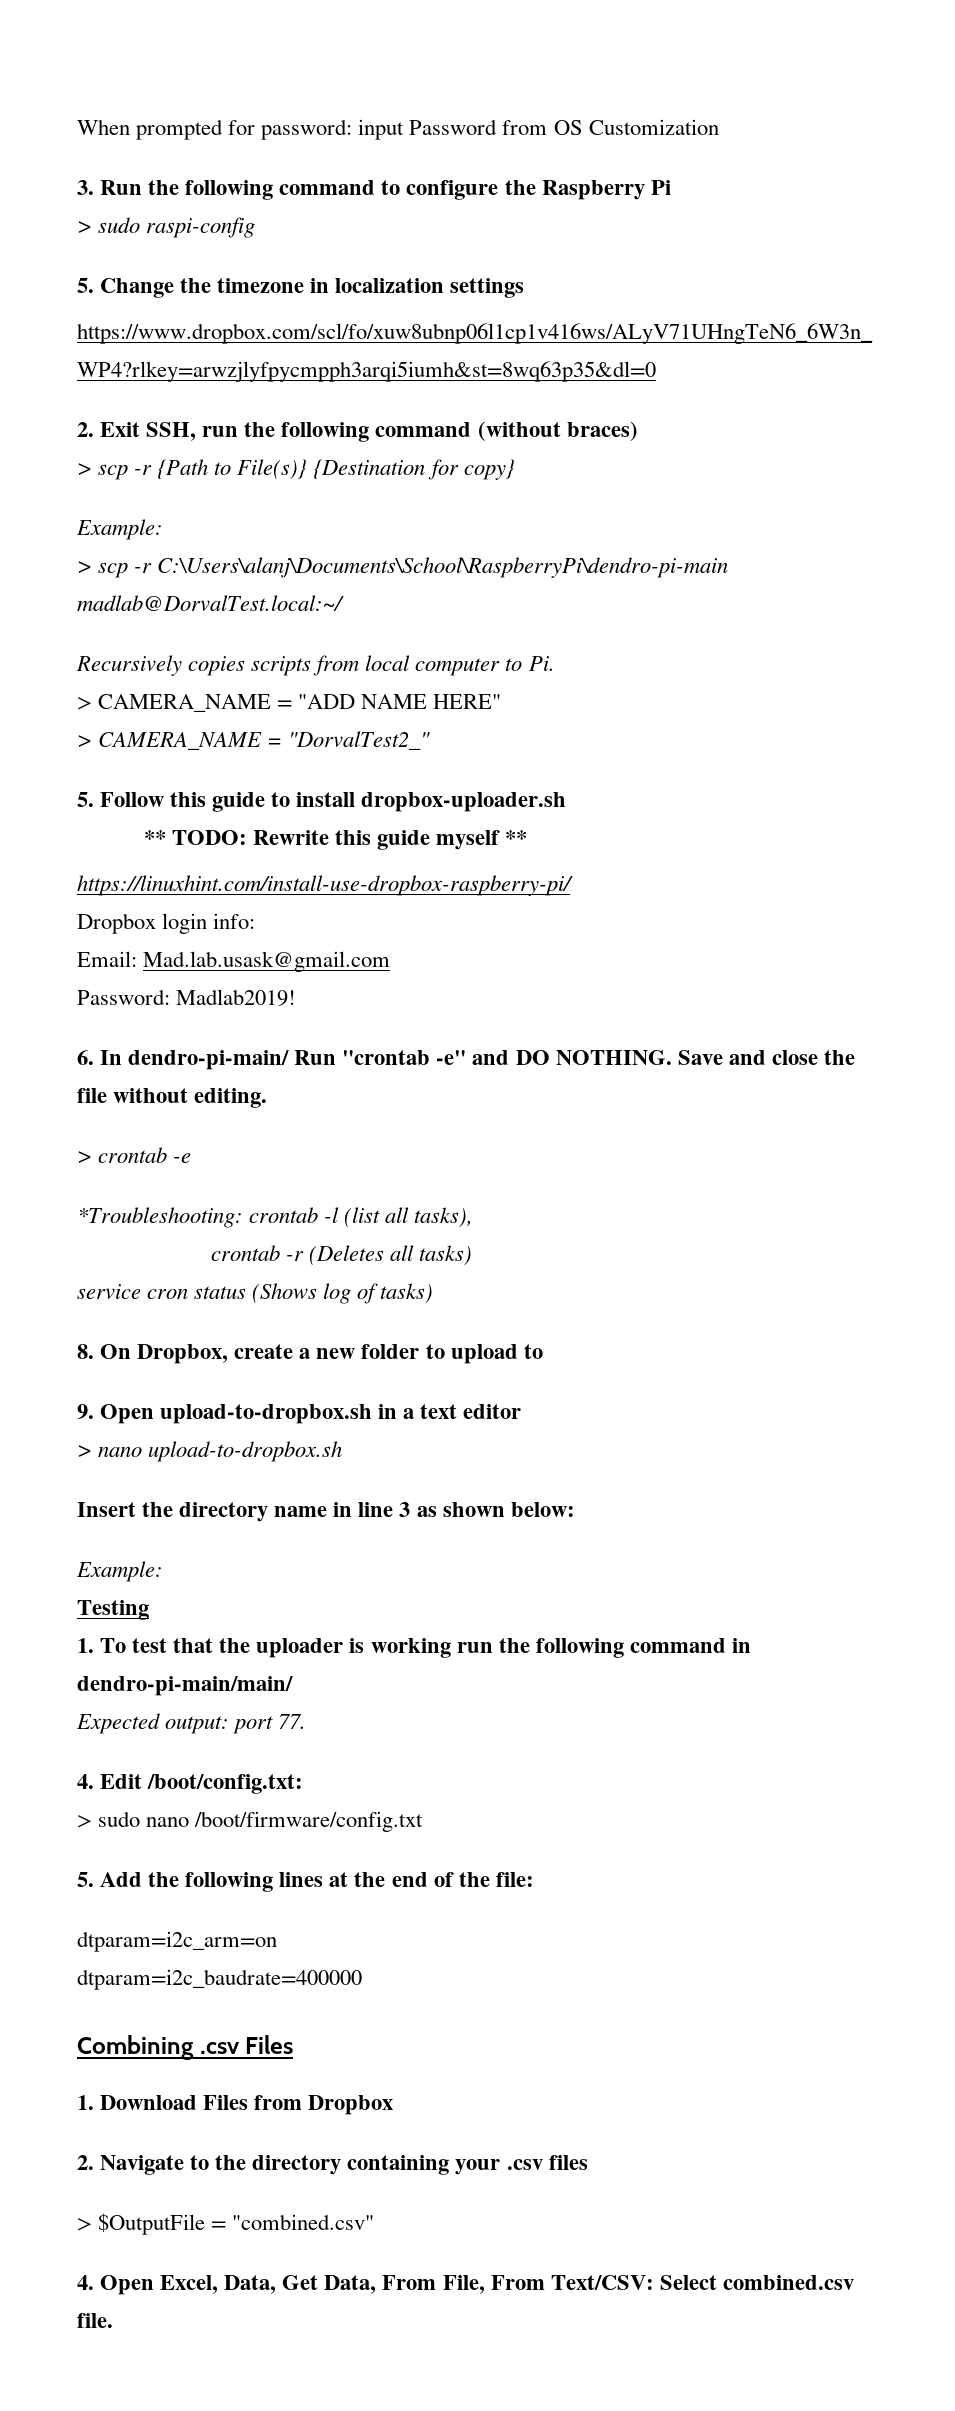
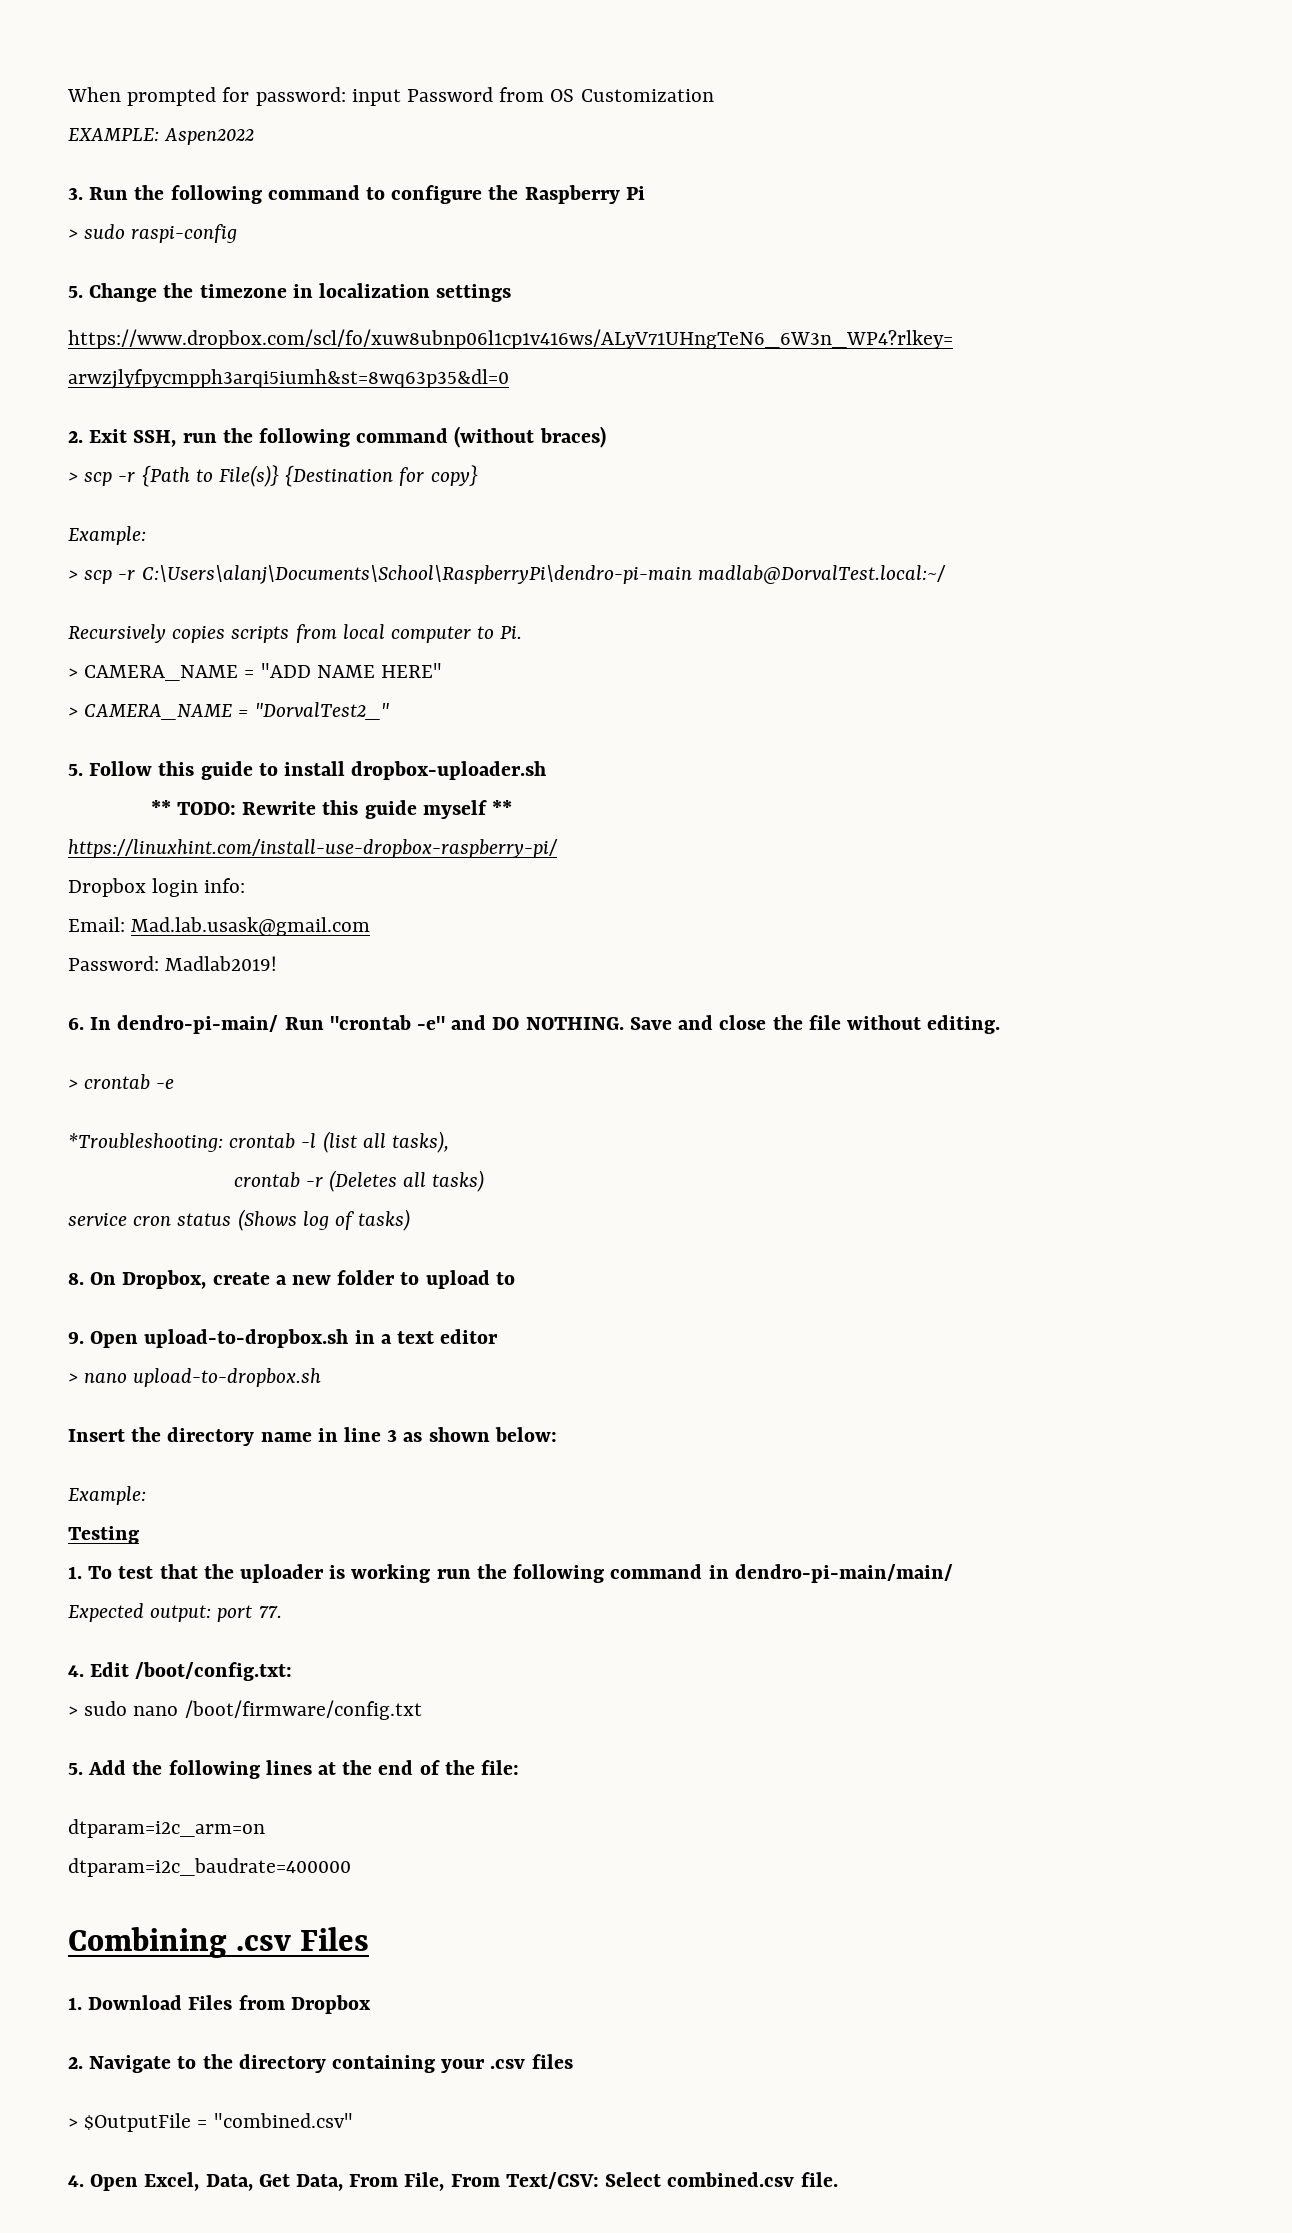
+ EXAMPLE: Aspen2022

